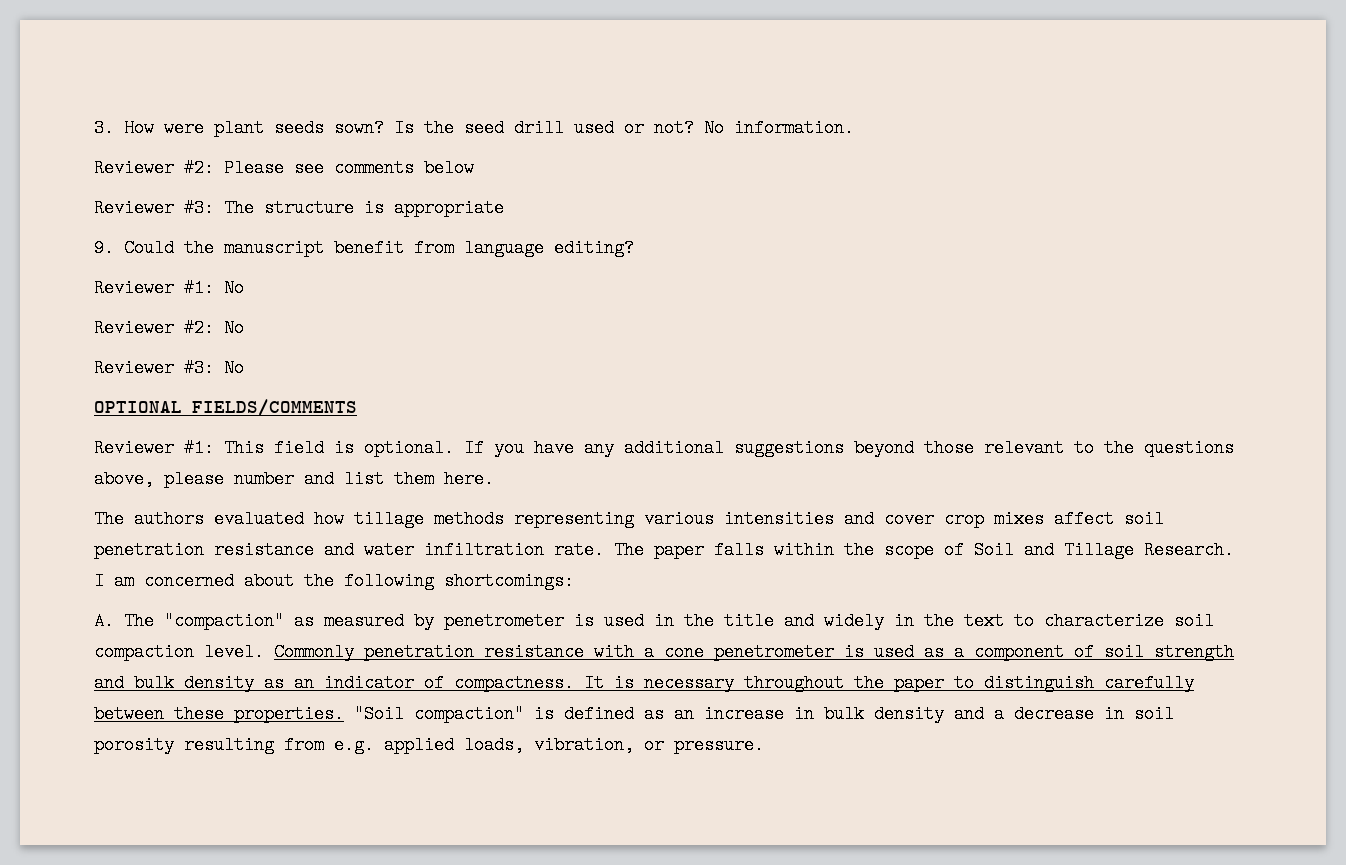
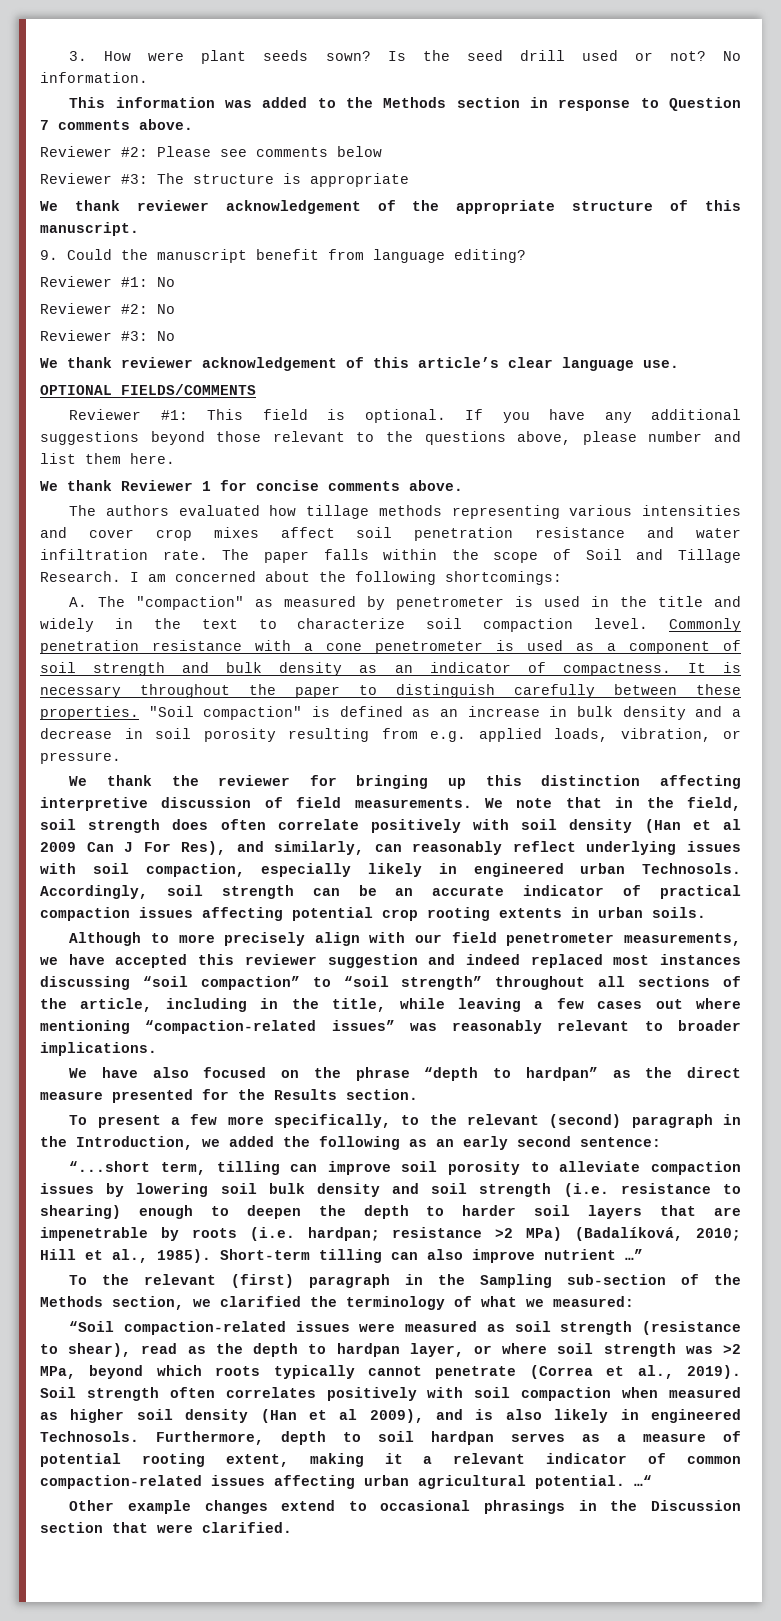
+ This information was added to the Methods section in response to Question 7 comments above.
+ We thank reviewer acknowledgement of the appropriate structure of this manuscript.
+ We thank reviewer acknowledgement of this article’s clear language use.
+ We thank Reviewer 1 for concise comments above.
+ We thank the reviewer for bringing up this distinction affecting interpretive discussion of field measurements. We note that in the field, soil strength does often correlate positively with soil density (Han et al 2009 Can J For Res), and similarly, can reasonably reflect underlying issues with soil compaction, especially likely in engineered urban Technosols. Accordingly, soil strength can be an accurate indicator of practical compaction issues affecting potential crop rooting extents in urban soils.
+ Although to more precisely align with our field penetrometer measurements, we have accepted this reviewer suggestion and indeed replaced most instances discussing “soil compaction” to “soil strength” throughout all sections of the article, including in the title, while leaving a few cases out where mentioning “compaction-related issues” was reasonably relevant to broader implications.
+ We have also focused on the phrase “depth to hardpan” as the direct measure presented for the Results section.
+ To present a few more specifically, to the relevant (second) paragraph in the Introduction, we added the following as an early second sentence:
+ “...short term, tilling can improve soil porosity to alleviate compaction issues by lowering soil bulk density and soil strength (i.e. resistance to shearing) enough to deepen the depth to harder soil layers that are impenetrable by roots (i.e. hardpan; resistance >2 MPa) (Badalíková, 2010; Hill et al., 1985). Short-term tilling can also improve nutrient …”
+ To the relevant (first) paragraph in the Sampling sub-section of the Methods section, we clarified the terminology of what we measured:
+ “Soil compaction-related issues were measured as soil strength (resistance to shear), read as the depth to hardpan layer, or where soil strength was >2 MPa, beyond which roots typically cannot penetrate (Correa et al., 2019). Soil strength often correlates positively with soil compaction when measured as higher soil density (Han et al 2009), and is also likely in engineered Technosols. Furthermore, depth to soil hardpan serves as a measure of potential rooting extent, making it a relevant indicator of common compaction-related issues affecting urban agricultural potential. …“
+ Other example changes extend to occasional phrasings in the Discussion section that were clarified.

